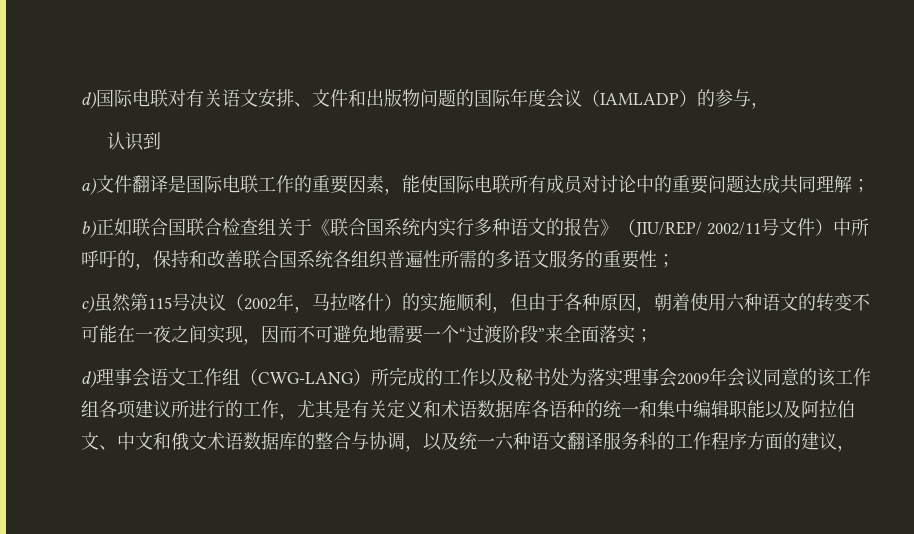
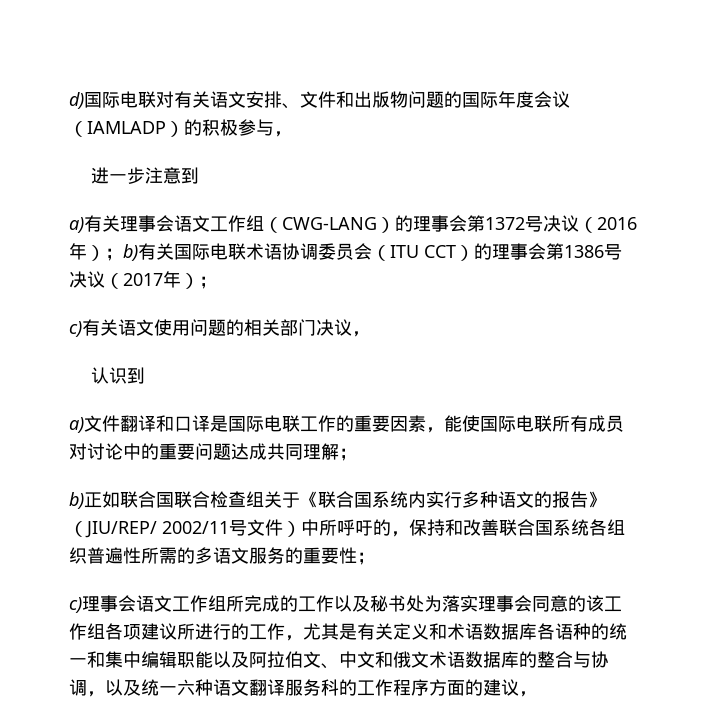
- d)国际电联对有关语文安排、文件和出版物问题的国际年度会议（IAMLADP）的参与，
+ d)国际电联对有关语文安排、文件和出版物问题的国际年度会议（IAMLADP）的积极参与，
+ 进一步注意到
+ a)有关理事会语文工作组（CWG-LANG）的理事会第1372号决议（2016年）；b)有关国际电联术语协调委员会（ITU CCT）的理事会第1386号决议（2017年）；
+ c)有关语文使用问题的相关部门决议，
- a)文件翻译是国际电联工作的重要因素，能使国际电联所有成员对讨论中的重要问题达成共同理解；
+ a)文件翻译和口译是国际电联工作的重要因素，能使国际电联所有成员对讨论中的重要问题达成共同理解；
- c)虽然第115号决议（2002年，马拉喀什）的实施顺利，但由于各种原因，朝着使用六种语文的转变不可能在一夜之间实现，因而不可避免地需要一个“过渡阶段”来全面落实；
- d)理事会语文工作组（CWG-LANG）所完成的工作以及秘书处为落实理事会2009年会议同意的该工作组各项建议所进行的工作，尤其是有关定义和术语数据库各语种的统一和集中编辑职能以及阿拉伯文、中文和俄文术语数据库的整合与协调，以及统一六种语文翻译服务科的工作程序方面的建议，
+ c)理事会语文工作组所完成的工作以及秘书处为落实理事会同意的该工作组各项建议所进行的工作，尤其是有关定义和术语数据库各语种的统一和集中编辑职能以及阿拉伯文、中文和俄文术语数据库的整合与协调，以及统一六种语文翻译服务科的工作程序方面的建议，

